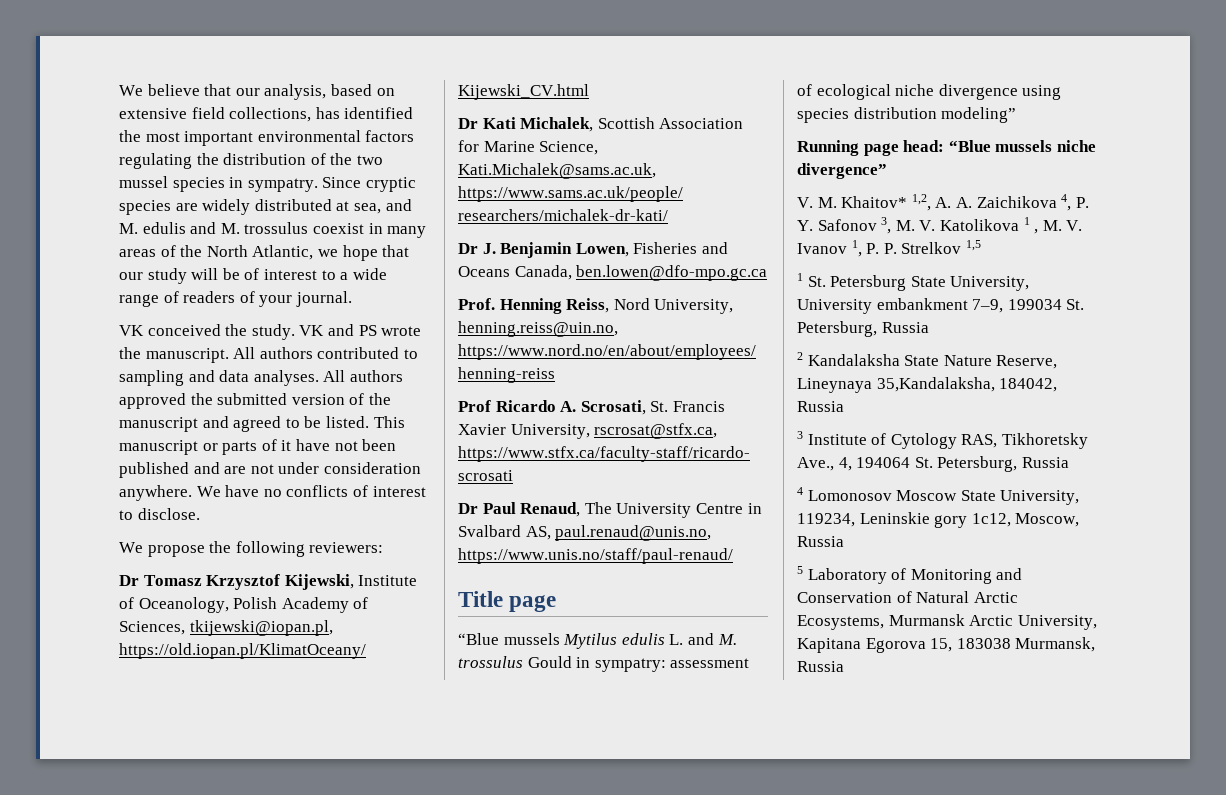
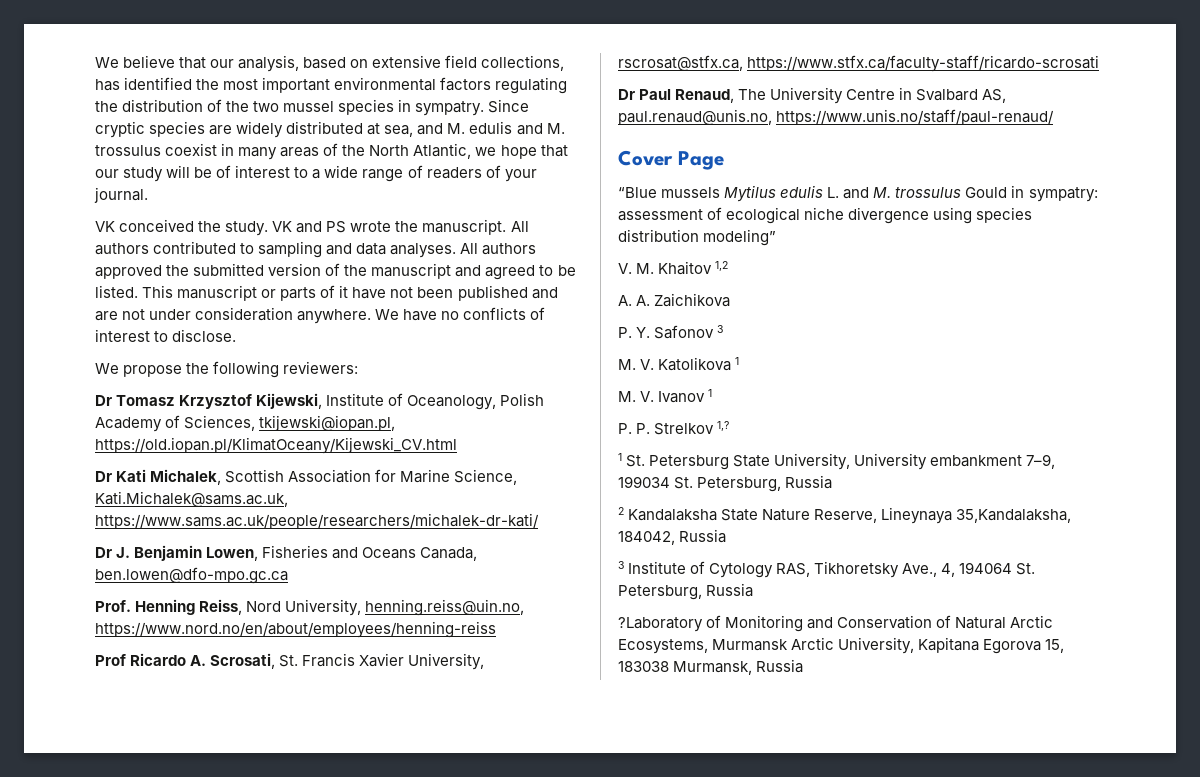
- Title page
+ Cover Page
- Running page head: “Blue mussels niche divergence”
- V. M. Khaitov* 1,2, A. A. Zaichikova 4, P. Y. Safonov 3, M. V. Katolikova 1 , M. V. Ivanov 1, P. P. Strelkov 1,5
+ V. M. Khaitov 1,2
+ A. A. Zaichikova
+ P. Y. Safonov 3
+ M. V. Katolikova 1
+ M. V. Ivanov 1
+ P. P. Strelkov 1,?
- 4 Lomonosov Moscow State University, 119234, Leninskie gory 1с12, Moscow, Russia
- 5 Laboratory of Monitoring and Conservation of Natural Arctic Ecosystems, Murmansk Arctic University, Kapitana Egorova 15, 183038 Murmansk, Russia
+ ?Laboratory of Monitoring and Conservation of Natural Arctic Ecosystems, Murmansk Arctic University, Kapitana Egorova 15, 183038 Murmansk, Russia

